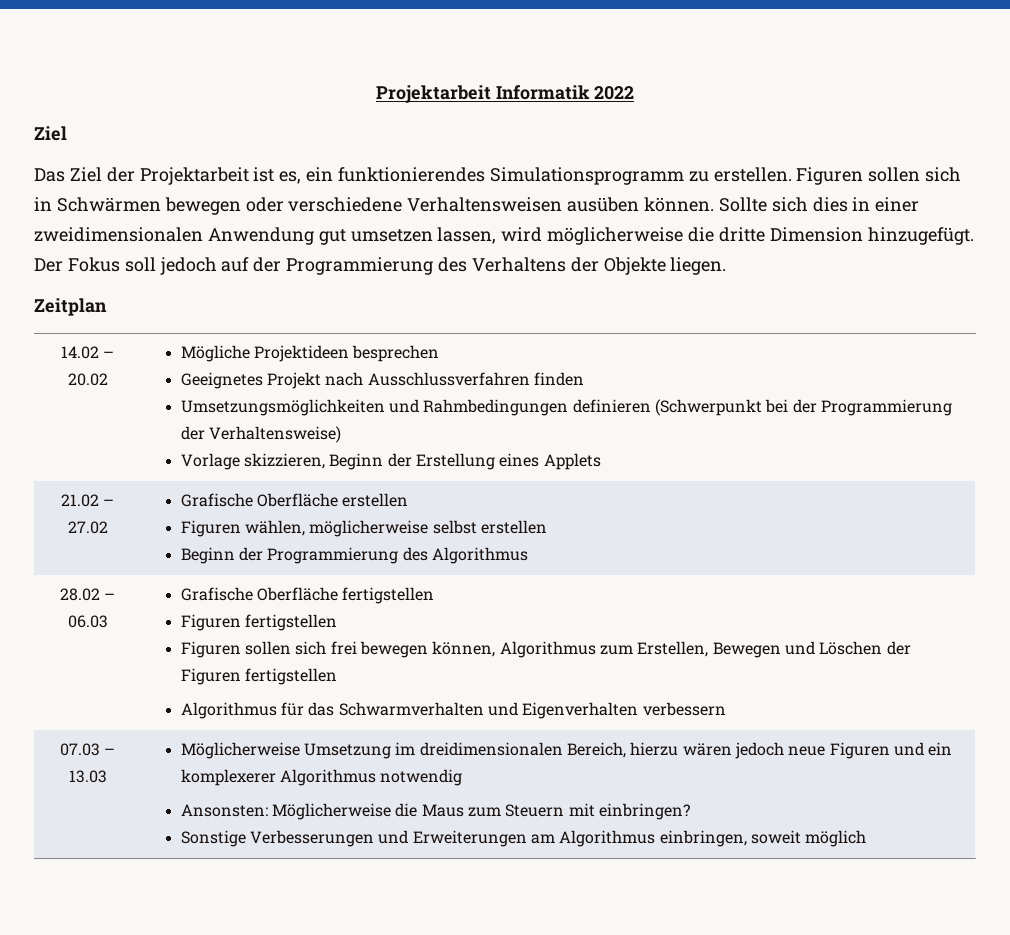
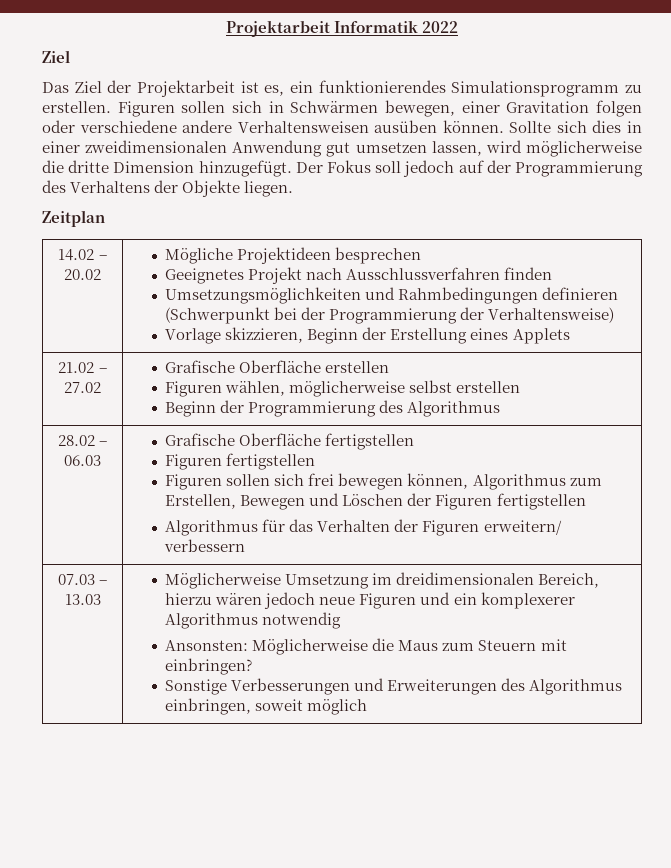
- Figuren sollen sich in Schwärmen bewegen oder verschiedene Verhaltensweisen ausüben können.
+ Figuren sollen sich in Schwärmen bewegen, einer Gravitation folgen oder verschiedene andere Verhaltensweisen ausüben können.
  28.02 – 06.03 | Grafische Oberfläche fertigstellen
  Figuren fertigstellen
  Figuren sollen sich frei bewegen können, Algorithmus zum Erstellen, Bewegen und Löschen der Figuren fertigstellen
- Algorithmus für das Schwarmverhalten und Eigenverhalten verbessern
+ Algorithmus für das Verhalten der Figuren erweitern/ verbessern
  07.03 – 13.03 | Möglicherweise Umsetzung im dreidimensionalen Bereich, hierzu wären jedoch neue Figuren und ein komplexerer Algorithmus notwendig
  Ansonsten: Möglicherweise die Maus zum Steuern mit einbringen?
- Sonstige Verbesserungen und Erweiterungen am Algorithmus einbringen, soweit möglich
+ Sonstige Verbesserungen und Erweiterungen des Algorithmus einbringen, soweit möglich

